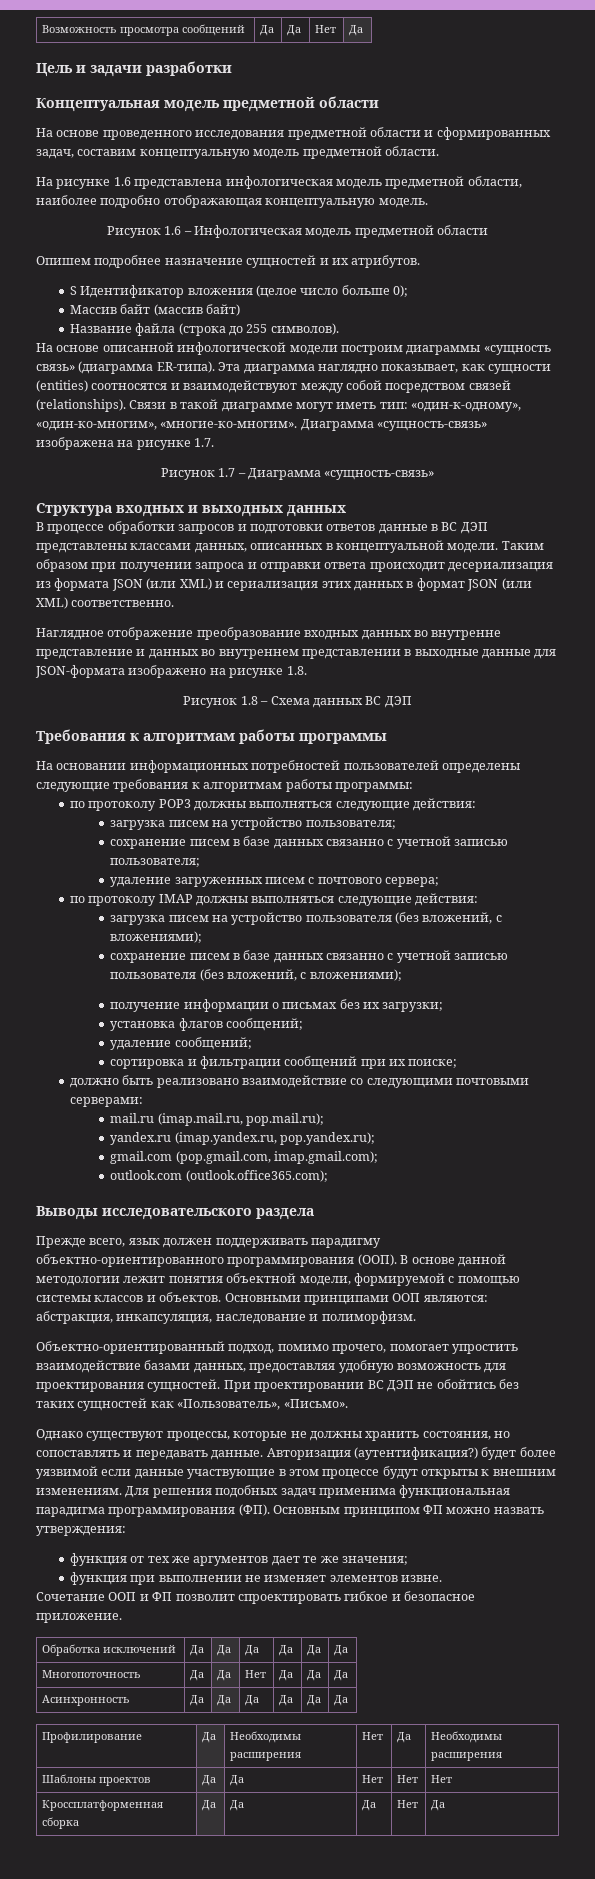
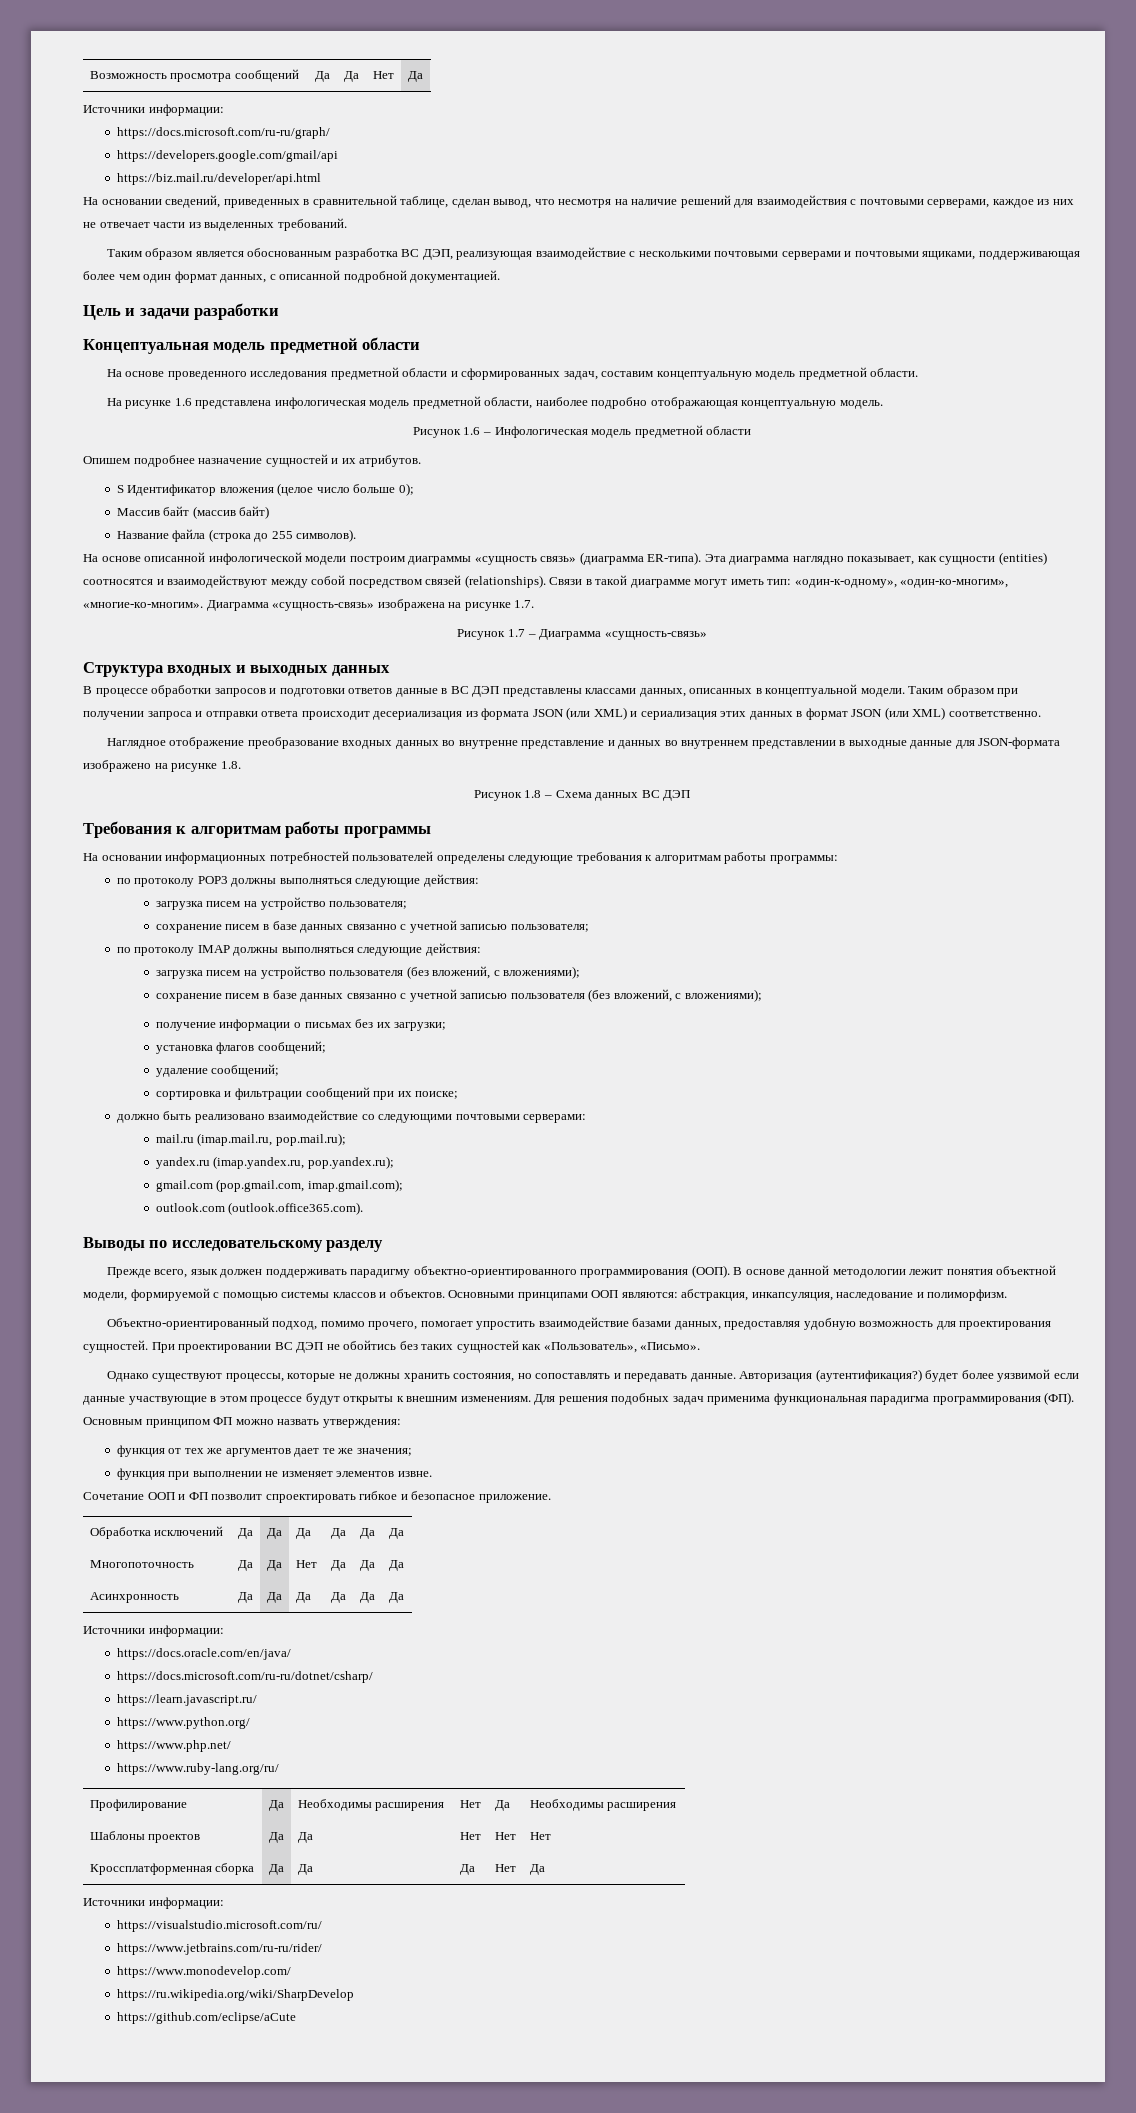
  Возможность просмотра сообщений | Да | Да | Нет | Да
+ Источники информации:
+ https://docs.microsoft.com/ru-ru/graph/
+ https://developers.google.com/gmail/api
+ https://biz.mail.ru/developer/api.html
+ На основании сведений, приведенных в сравнительной таблице, сделан вывод, что несмотря на наличие решений для взаимодействия с почтовыми серверами, каждое из них не отвечает части из выделенных требований.
+ Таким образом является обоснованным разработка ВС ДЭП, реализующая взаимодействие с несколькими почтовыми серверами и почтовыми ящиками, поддерживающая более чем один формат данных, с описанной подробной документацией.
- удаление загруженных писем с почтового сервера;
- outlook.com (outlook.office365.com);
+ outlook.com (outlook.office365.com).
- Выводы исследовательского раздела
+ Выводы по исследовательскому разделу
  Асинхронность | Да | Да | Да | Да | Да | Да
+ Источники информации:
+ https://docs.oracle.com/en/java/
+ https://docs.microsoft.com/ru-ru/dotnet/csharp/
+ https://learn.javascript.ru/
+ https://www.python.org/
+ https://www.php.net/
+ https://www.ruby-lang.org/ru/
  Кроссплатформенная сборка | Да | Да | Да | Нет | Да
+ Источники информации:
+ https://visualstudio.microsoft.com/ru/
+ https://www.jetbrains.com/ru-ru/rider/
+ https://www.monodevelop.com/
+ https://ru.wikipedia.org/wiki/SharpDevelop
+ https://github.com/eclipse/aCute

